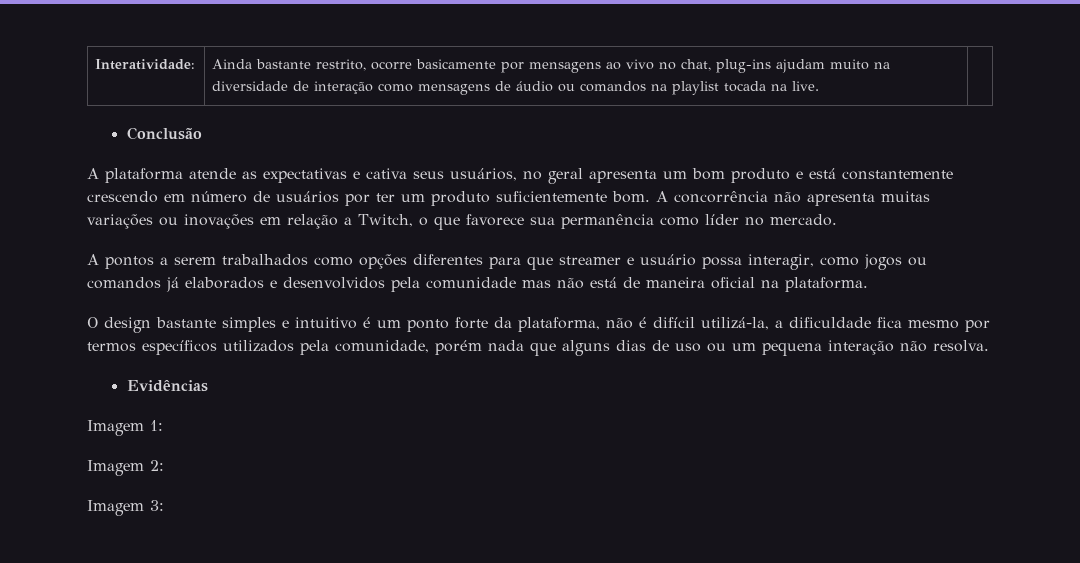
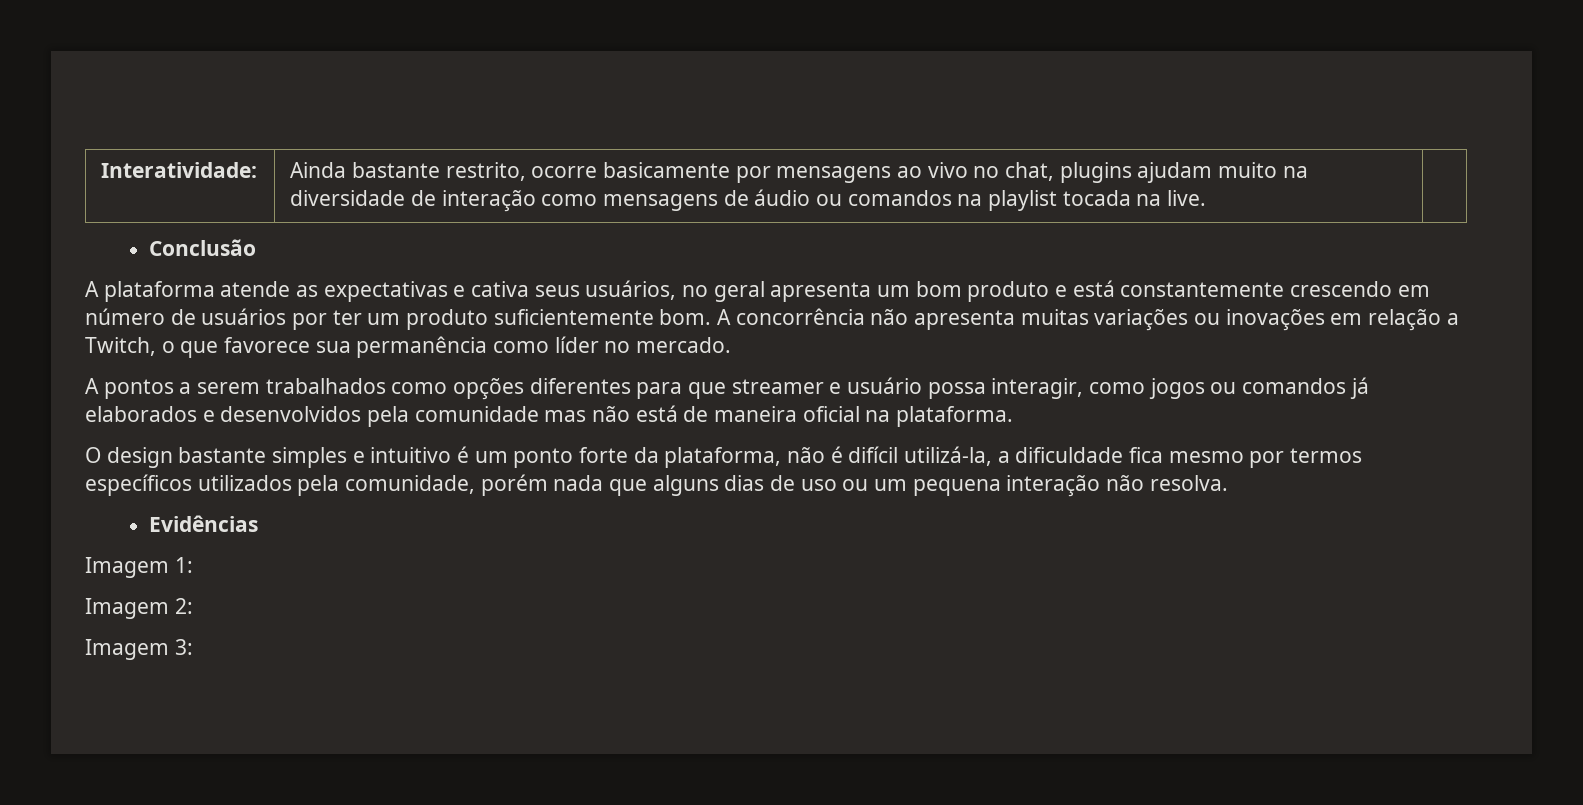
- Interatividade: | Ainda bastante restrito, ocorre basicamente por mensagens ao vivo no chat, plug-ins ajudam muito na diversidade de interação como mensagens de áudio ou comandos na playlist tocada na live. |
+ Interatividade: | Ainda bastante restrito, ocorre basicamente por mensagens ao vivo no chat, plugins ajudam muito na diversidade de interação como mensagens de áudio ou comandos na playlist tocada na live. |

